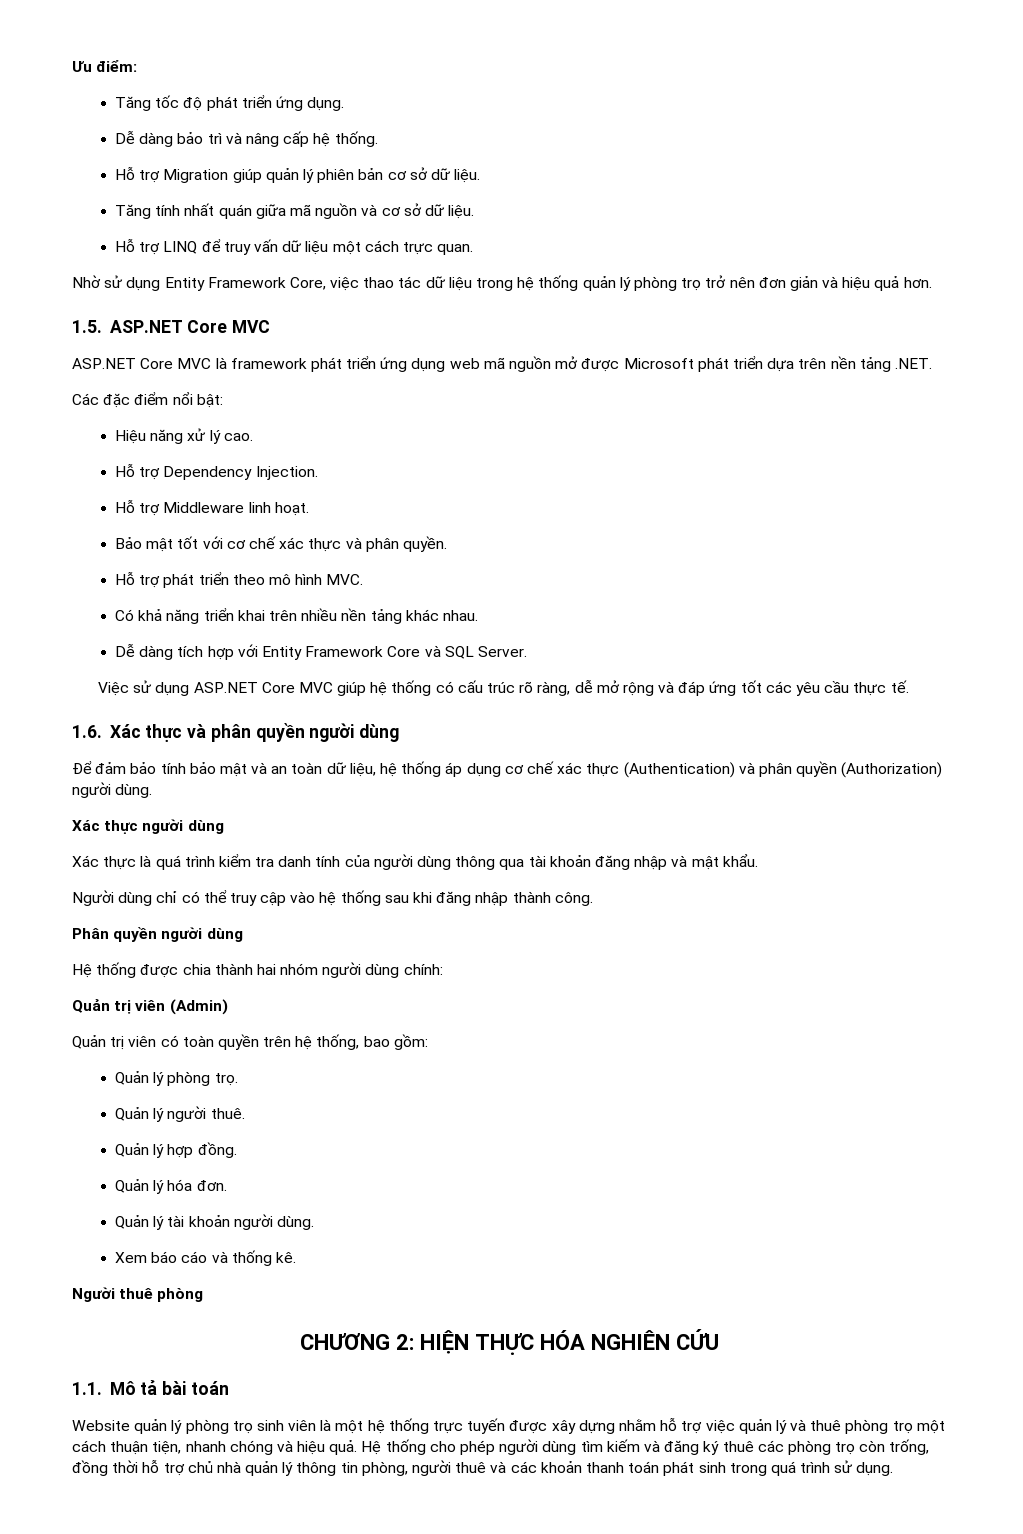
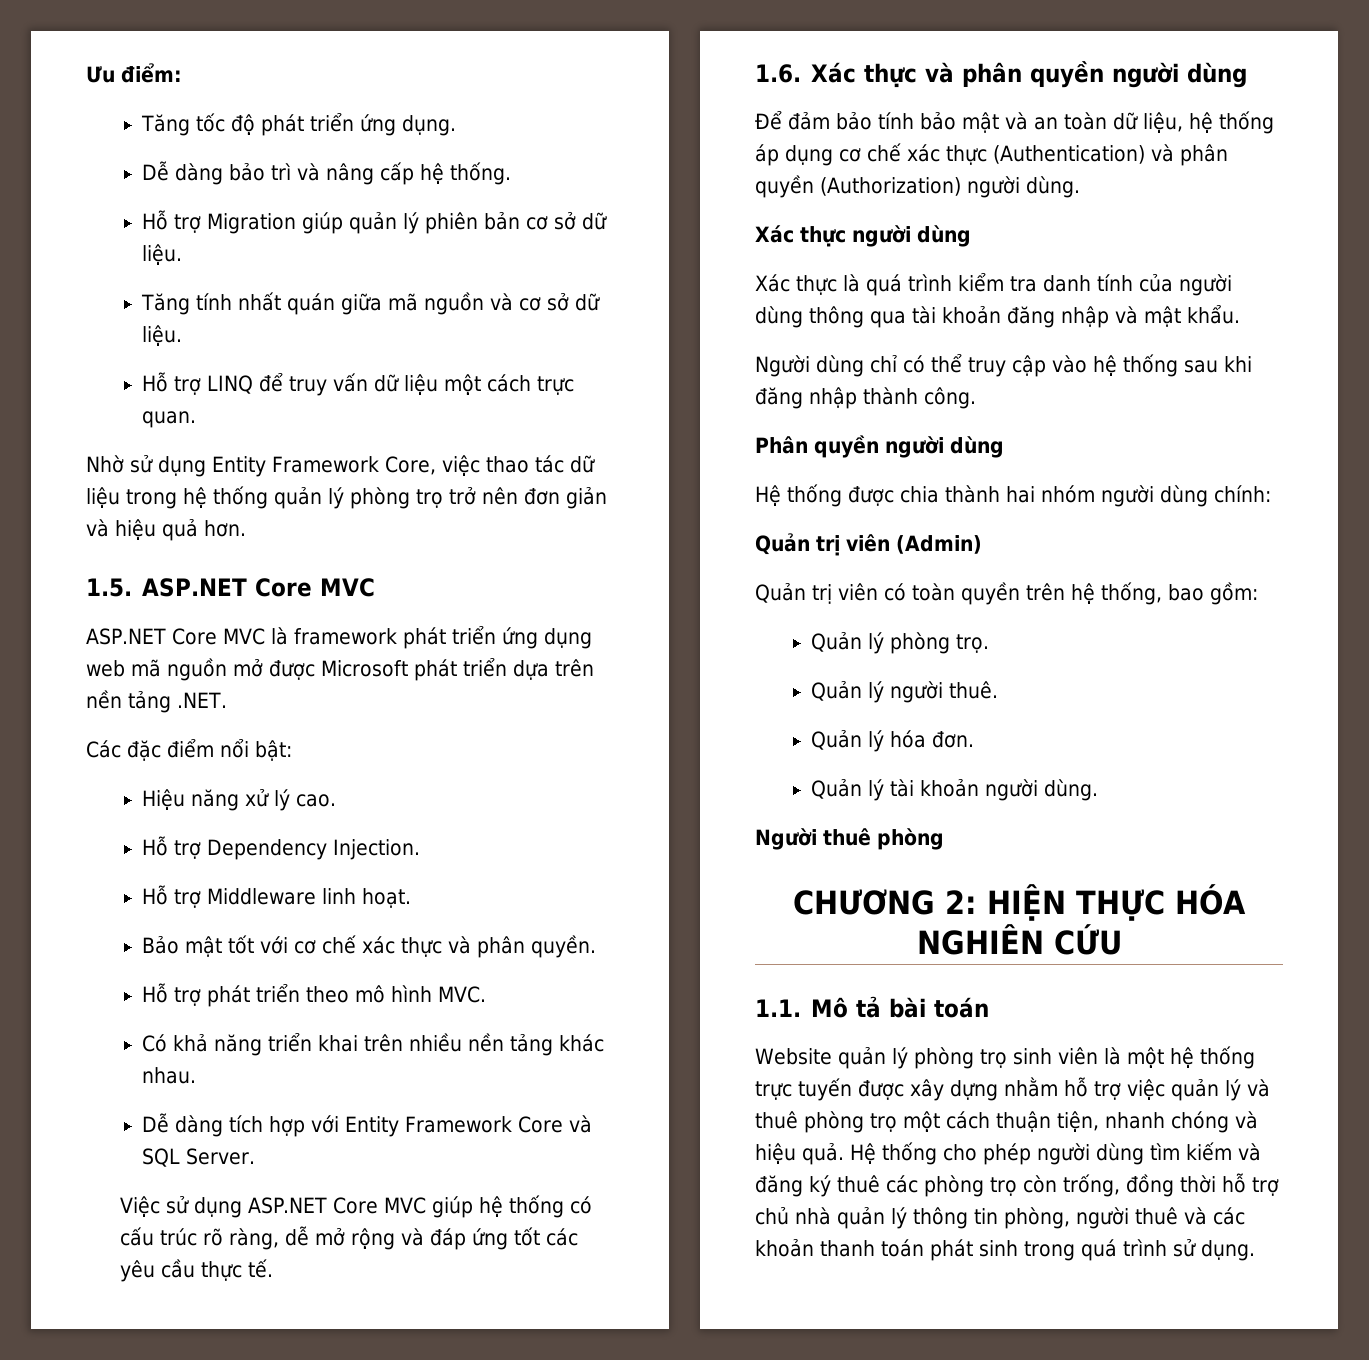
- Quản lý hợp đồng.
- Xem báo cáo và thống kê.

